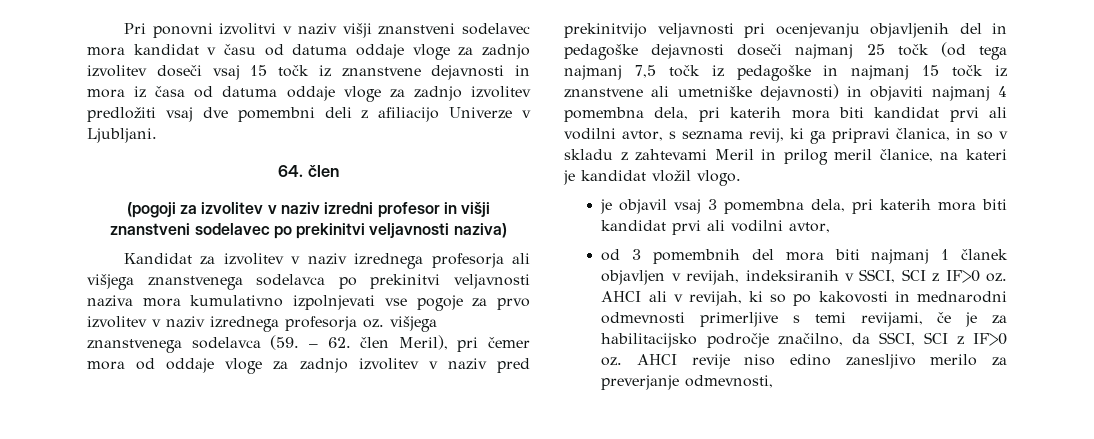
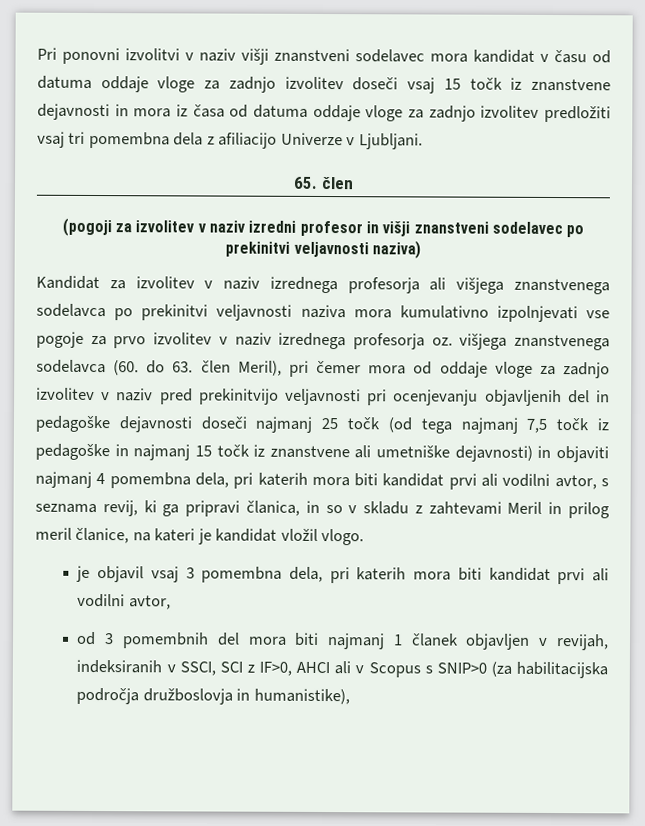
- Pri ponovni izvolitvi v naziv višji znanstveni sodelavec mora kandidat v času od datuma oddaje vloge za zadnjo izvolitev doseči vsaj 15 točk iz znanstvene dejavnosti in mora iz časa od datuma oddaje vloge za zadnjo izvolitev predložiti vsaj dve pomembni deli z afiliacijo Univerze v Ljubljani.
+ Pri ponovni izvolitvi v naziv višji znanstveni sodelavec mora kandidat v času od datuma oddaje vloge za zadnjo izvolitev doseči vsaj 15 točk iz znanstvene dejavnosti in mora iz časa od datuma oddaje vloge za zadnjo izvolitev predložiti vsaj tri pomembna dela z afiliacijo Univerze v Ljubljani.
- 64. člen
+ 65. člen
- Kandidat za izvolitev v naziv izrednega profesorja ali višjega znanstvenega sodelavca po prekinitvi veljavnosti naziva mora kumulativno izpolnjevati vse pogoje za prvo izvolitev v naziv izrednega profesorja oz. višjega znanstvenega sodelavca (59. – 62. člen Meril), pri čemer mora od oddaje vloge za zadnjo izvolitev v naziv pred prekinitvijo veljavnosti pri ocenjevanju objavljenih del in pedagoške dejavnosti doseči najmanj 25 točk (od tega najmanj 7,5 točk iz pedagoške in najmanj 15 točk iz znanstvene ali umetniške dejavnosti) in objaviti najmanj 4 pomembna dela, pri katerih mora biti kandidat prvi ali vodilni avtor, s seznama revij, ki ga pripravi članica, in so v skladu z zahtevami Meril in prilog meril članice, na kateri je kandidat vložil vlogo.
+ Kandidat za izvolitev v naziv izrednega profesorja ali višjega znanstvenega sodelavca po prekinitvi veljavnosti naziva mora kumulativno izpolnjevati vse pogoje za prvo izvolitev v naziv izrednega profesorja oz. višjega znanstvenega sodelavca (60. do 63. člen Meril), pri čemer mora od oddaje vloge za zadnjo izvolitev v naziv pred prekinitvijo veljavnosti pri ocenjevanju objavljenih del in pedagoške dejavnosti doseči najmanj 25 točk (od tega najmanj 7,5 točk iz pedagoške in najmanj 15 točk iz znanstvene ali umetniške dejavnosti) in objaviti najmanj 4 pomembna dela, pri katerih mora biti kandidat prvi ali vodilni avtor, s seznama revij, ki ga pripravi članica, in so v skladu z zahtevami Meril in prilog meril članice, na kateri je kandidat vložil vlogo.
- od 3 pomembnih del mora biti najmanj 1 članek objavljen v revijah, indeksiranih v SSCI, SCI z IF>0 oz. AHCI ali v revijah, ki so po kakovosti in mednarodni odmevnosti primerljive s temi revijami, če je za habilitacijsko področje značilno, da SSCI, SCI z IF>0 oz. AHCI revije niso edino zanesljivo merilo za preverjanje odmevnosti,
+ od 3 pomembnih del mora biti najmanj 1 članek objavljen v revijah, indeksiranih v SSCI, SCI z IF>0, AHCI ali v Scopus s SNIP>0 (za habilitacijska področja družboslovja in humanistike),

